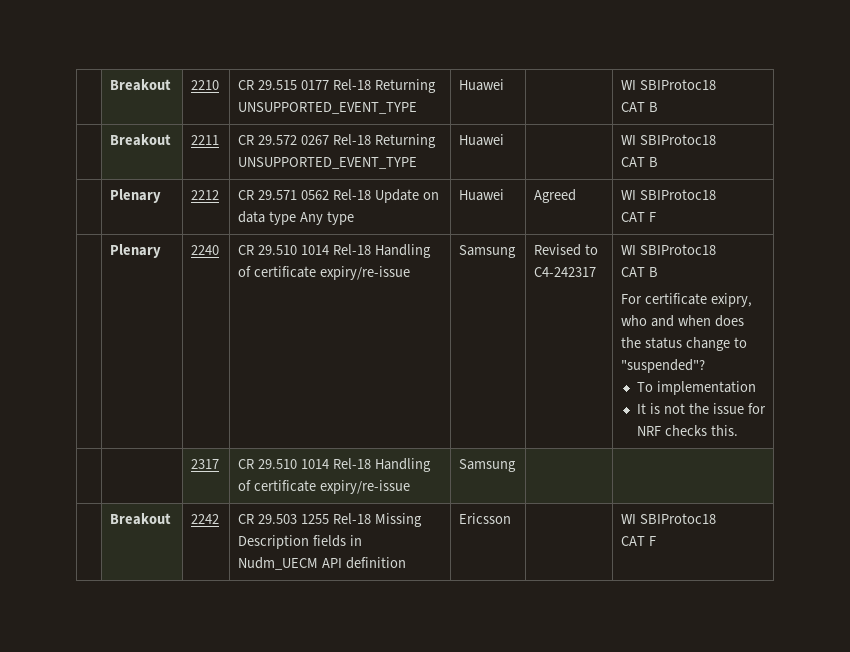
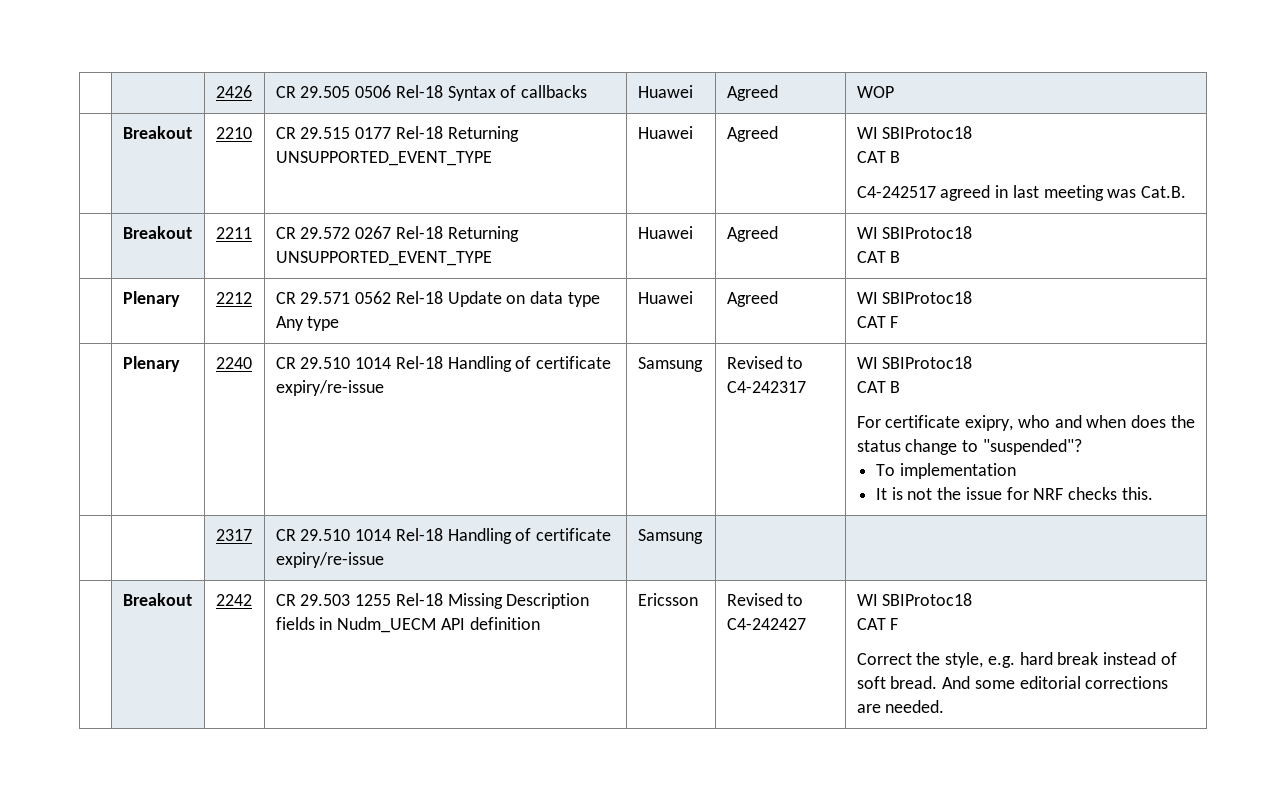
- | Breakout | 2210 | CR 29.515 0177 Rel-18 Returning UNSUPPORTED_EVENT_TYPE | Huawei | | WI SBIProtoc18
+ | | 2426 | CR 29.505 0506 Rel-18 Syntax of callbacks | Huawei | Agreed | WOP
+ | Breakout | 2210 | CR 29.515 0177 Rel-18 Returning UNSUPPORTED_EVENT_TYPE | Huawei | Agreed | WI SBIProtoc18
  CAT B
+ C4-242517 agreed in last meeting was Cat.B.
- | Breakout | 2211 | CR 29.572 0267 Rel-18 Returning UNSUPPORTED_EVENT_TYPE | Huawei | | WI SBIProtoc18
+ | Breakout | 2211 | CR 29.572 0267 Rel-18 Returning UNSUPPORTED_EVENT_TYPE | Huawei | Agreed | WI SBIProtoc18
- | Breakout | 2242 | CR 29.503 1255 Rel-18 Missing Description fields in Nudm_UECM API definition | Ericsson | | WI SBIProtoc18
+ | Breakout | 2242 | CR 29.503 1255 Rel-18 Missing Description fields in Nudm_UECM API definition | Ericsson | Revised to C4-242427 | WI SBIProtoc18
  CAT F
+ Correct the style, e.g. hard break instead of soft bread. And some editorial corrections are needed.

